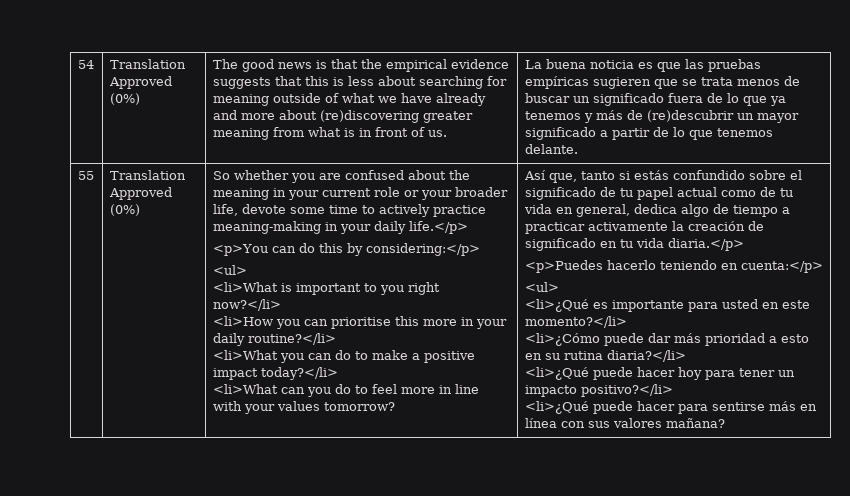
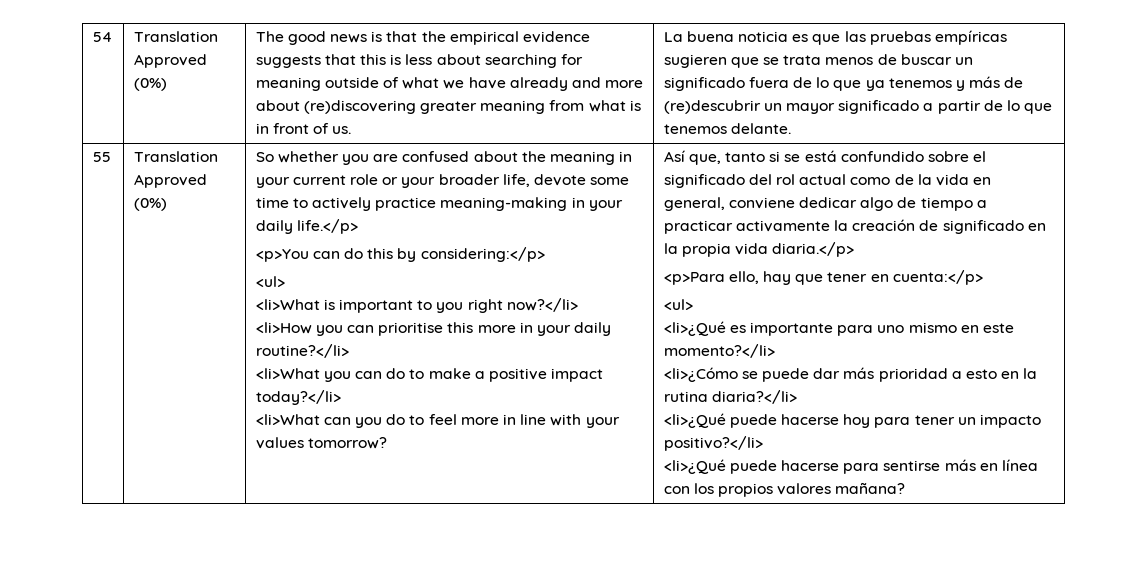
- Así que, tanto si estás confundido sobre el significado de tu papel actual como de tu vida en general, dedica algo de tiempo a practicar activamente la creación de significado en tu vida diaria.</p>
+ Así que, tanto si se está confundido sobre el significado del rol actual como de la vida en general, conviene dedicar algo de tiempo a practicar activamente la creación de significado en la propia vida diaria.</p>
- <p>Puedes hacerlo teniendo en cuenta:</p>
+ <p>Para ello, hay que tener en cuenta:</p>
- <li>¿Qué es importante para usted en este momento?</li>
+ <li>¿Qué es importante para uno mismo en este momento?</li>
- <li>¿Cómo puede dar más prioridad a esto en su rutina diaria?</li>
+ <li>¿Cómo se puede dar más prioridad a esto en la rutina diaria?</li>
- <li>¿Qué puede hacer hoy para tener un impacto positivo?</li>
+ <li>¿Qué puede hacerse hoy para tener un impacto positivo?</li>
- <li>¿Qué puede hacer para sentirse más en línea con sus valores mañana?
+ <li>¿Qué puede hacerse para sentirse más en línea con los propios valores mañana?

